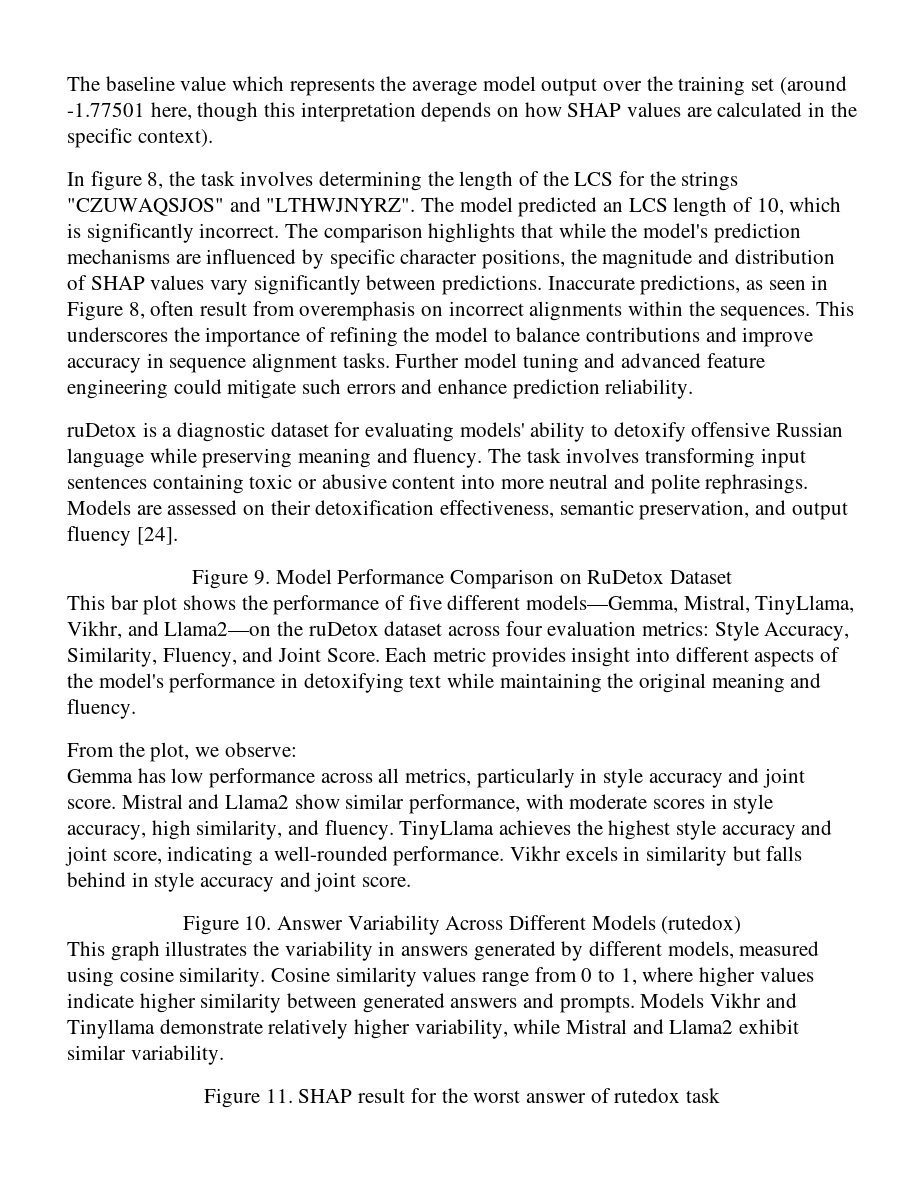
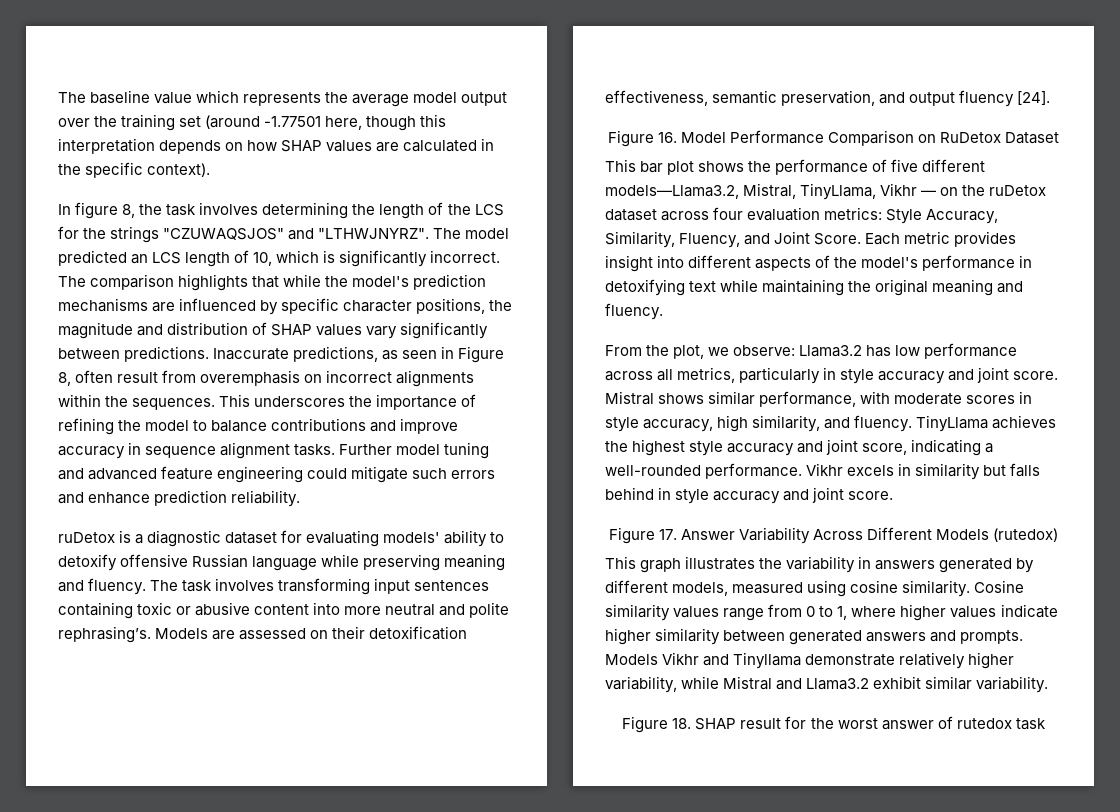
- The task involves transforming input sentences containing toxic or abusive content into more neutral and polite rephrasings.
+ The task involves transforming input sentences containing toxic or abusive content into more neutral and polite rephrasing’s.
- Figure 9. Model Performance Comparison on RuDetox Dataset
+ Figure 16. Model Performance Comparison on RuDetox Dataset
- This bar plot shows the performance of five different models—Gemma, Mistral, TinyLlama, Vikhr, and Llama2—on the ruDetox dataset across four evaluation metrics: Style Accuracy, Similarity, Fluency, and Joint Score.
+ This bar plot shows the performance of five different models—Llama3.2, Mistral, TinyLlama, Vikhr — on the ruDetox dataset across four evaluation metrics: Style Accuracy, Similarity, Fluency, and Joint Score.
- From the plot, we observe:
- Gemma has low performance across all metrics, particularly in style accuracy and joint score.
+ From the plot, we observe: Llama3.2 has low performance across all metrics, particularly in style accuracy and joint score.
- Mistral and Llama2 show similar performance, with moderate scores in style accuracy, high similarity, and fluency.
+ Mistral shows similar performance, with moderate scores in style accuracy, high similarity, and fluency.
- Figure 10. Answer Variability Across Different Models (rutedox)
+ Figure 17. Answer Variability Across Different Models (rutedox)
- Models Vikhr and Tinyllama demonstrate relatively higher variability, while Mistral and Llama2 exhibit similar variability.
+ Models Vikhr and Tinyllama demonstrate relatively higher variability, while Mistral and Llama3.2 exhibit similar variability.
- Figure 11. SHAP result for the worst answer of rutedox task
+ Figure 18. SHAP result for the worst answer of rutedox task

